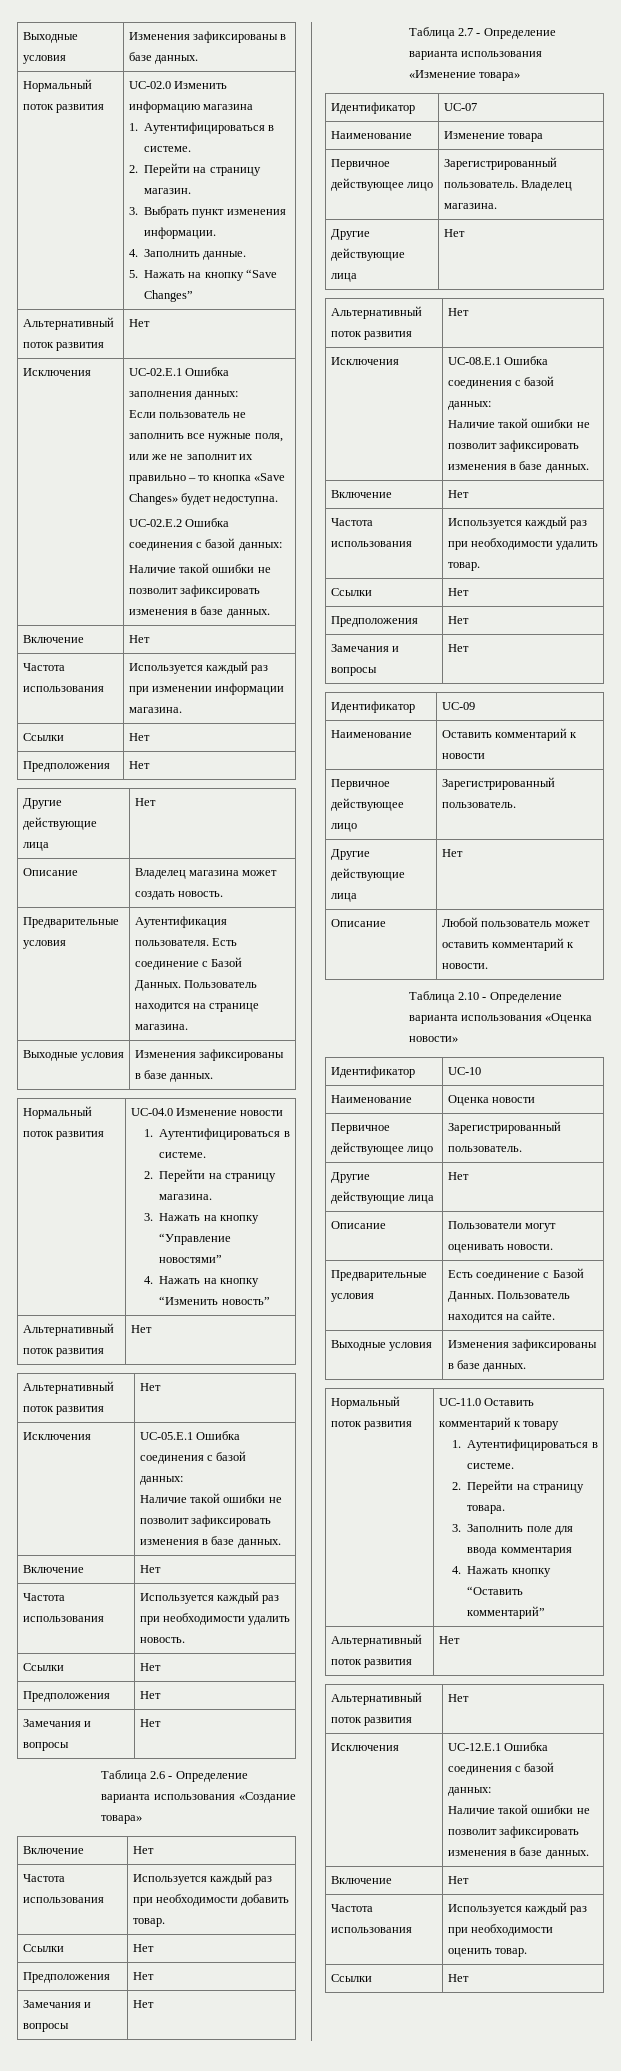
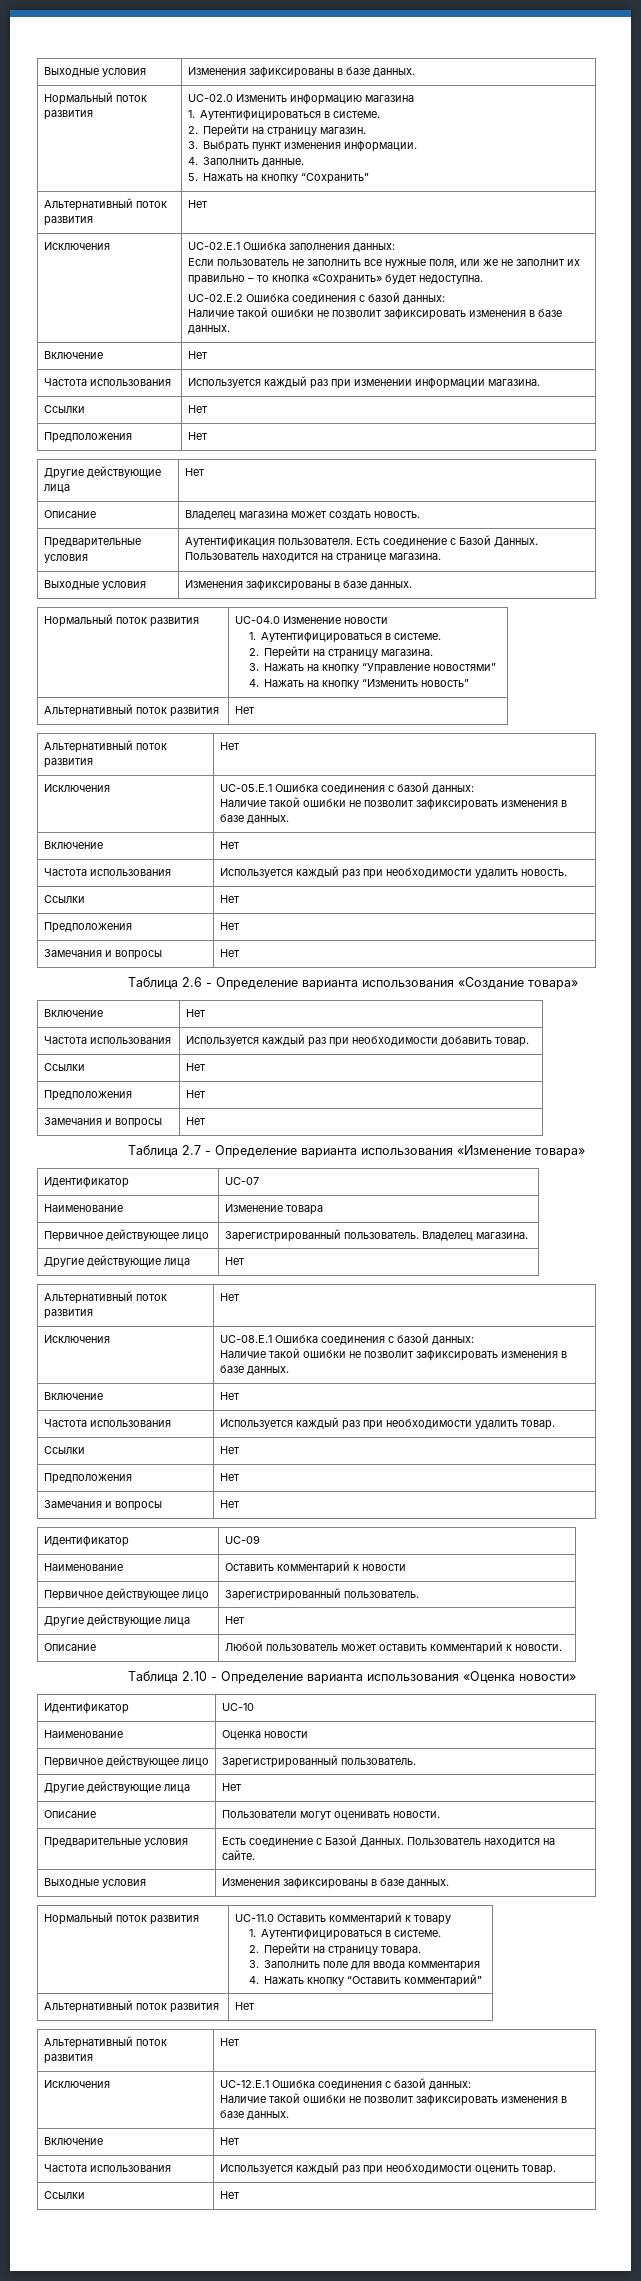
  Нормальный поток развития | UC-02.0 Изменить информацию магазина
  1. Аутентифицироваться в системе.
  2. Перейти на страницу магазин.
  3. Выбрать пункт изменения информации.
  4. Заполнить данные.
- 5. Нажать на кнопку “Save Changes”
+ 5. Нажать на кнопку “Сохранить”
- Если пользователь не заполнить все нужные поля, или же не заполнит их правильно – то кнопка «Save Changes» будет недоступна.
+ Если пользователь не заполнить все нужные поля, или же не заполнит их правильно – то кнопка «Сохранить» будет недоступна.

